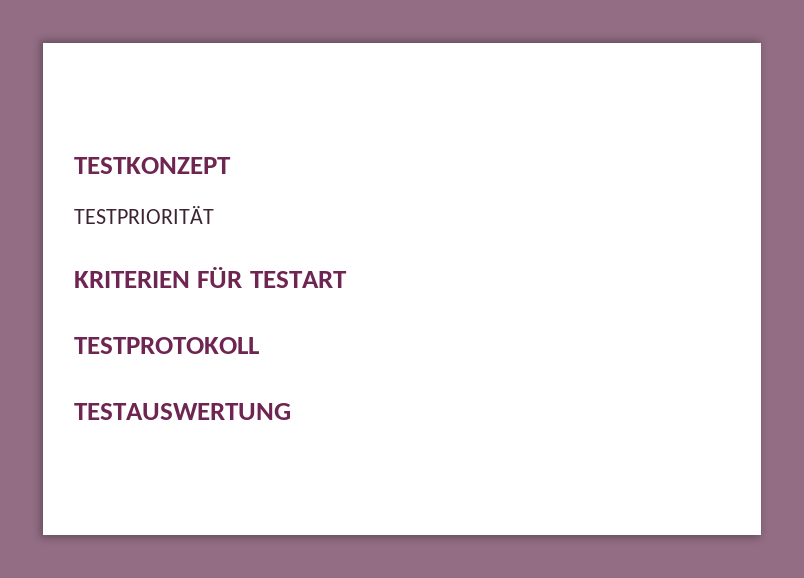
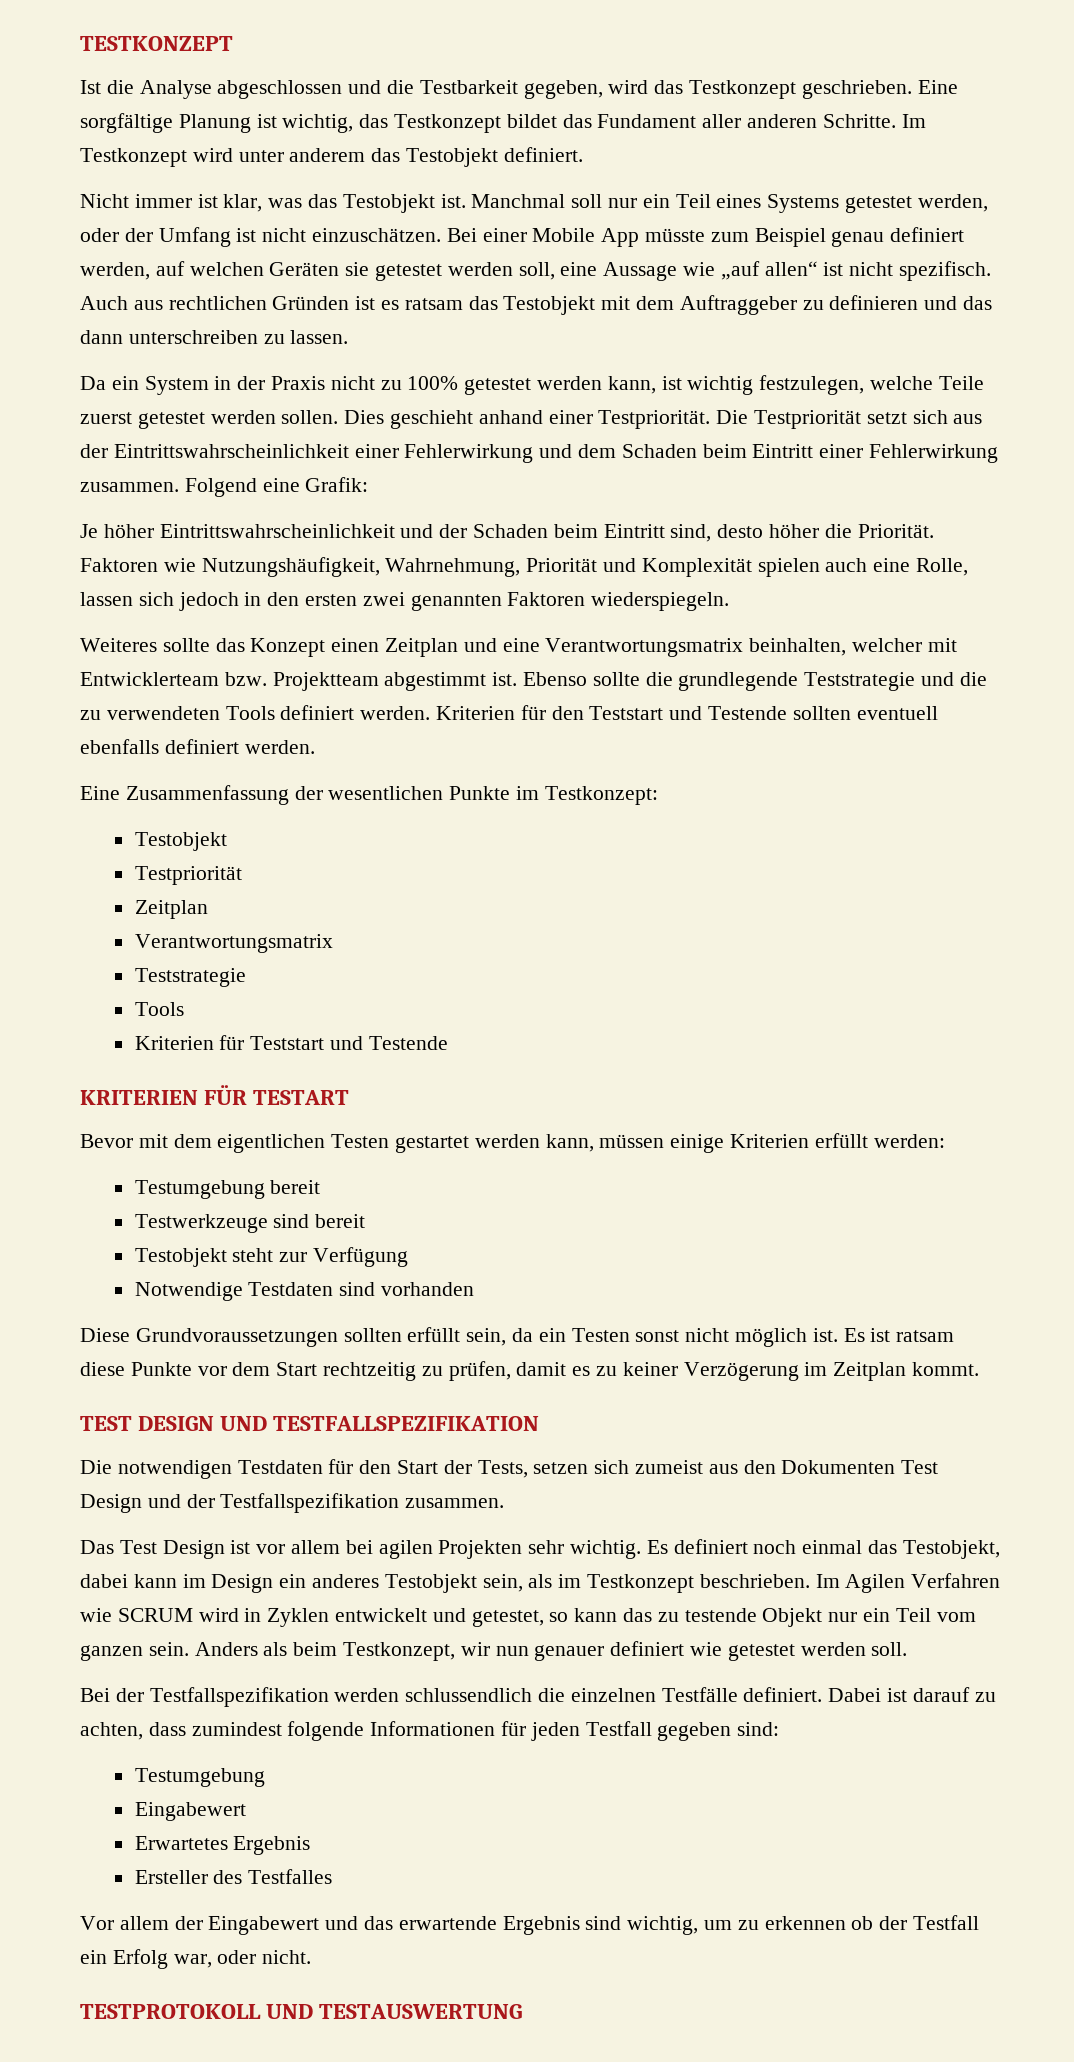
- TESTPRIORITÄT
+ Ist die Analyse abgeschlossen und die Testbarkeit gegeben, wird das Testkonzept geschrieben. Eine sorgfältige Planung ist wichtig, das Testkonzept bildet das Fundament aller anderen Schritte. Im Testkonzept wird unter anderem das Testobjekt definiert.
+ Nicht immer ist klar, was das Testobjekt ist. Manchmal soll nur ein Teil eines Systems getestet werden, oder der Umfang ist nicht einzuschätzen. Bei einer Mobile App müsste zum Beispiel genau definiert werden, auf welchen Geräten sie getestet werden soll, eine Aussage wie „auf allen“ ist nicht spezifisch. Auch aus rechtlichen Gründen ist es ratsam das Testobjekt mit dem Auftraggeber zu definieren und das dann unterschreiben zu lassen.
+ Da ein System in der Praxis nicht zu 100% getestet werden kann, ist wichtig festzulegen, welche Teile zuerst getestet werden sollen. Dies geschieht anhand einer Testpriorität. Die Testpriorität setzt sich aus der Eintrittswahrscheinlichkeit einer Fehlerwirkung und dem Schaden beim Eintritt einer Fehlerwirkung zusammen. Folgend eine Grafik:
+ Je höher Eintrittswahrscheinlichkeit und der Schaden beim Eintritt sind, desto höher die Priorität. Faktoren wie Nutzungshäufigkeit, Wahrnehmung, Priorität und Komplexität spielen auch eine Rolle, lassen sich jedoch in den ersten zwei genannten Faktoren wiederspiegeln.
+ Weiteres sollte das Konzept einen Zeitplan und eine Verantwortungsmatrix beinhalten, welcher mit Entwicklerteam bzw. Projektteam abgestimmt ist. Ebenso sollte die grundlegende Teststrategie und die zu verwendeten Tools definiert werden. Kriterien für den Teststart und Testende sollten eventuell ebenfalls definiert werden.
+ Eine Zusammenfassung der wesentlichen Punkte im Testkonzept:
+ Testobjekt
+ Testpriorität
+ Zeitplan
+ Verantwortungsmatrix
+ Teststrategie
+ Tools
+ Kriterien für Teststart und Testende
  KRITERIEN FÜR TESTART
+ Bevor mit dem eigentlichen Testen gestartet werden kann, müssen einige Kriterien erfüllt werden:
+ Testumgebung bereit
+ Testwerkzeuge sind bereit
+ Testobjekt steht zur Verfügung
+ Notwendige Testdaten sind vorhanden
+ Diese Grundvoraussetzungen sollten erfüllt sein, da ein Testen sonst nicht möglich ist. Es ist ratsam diese Punkte vor dem Start rechtzeitig zu prüfen, damit es zu keiner Verzögerung im Zeitplan kommt.
+ TEST DESIGN UND TESTFALLSPEZIFIKATION
+ Die notwendigen Testdaten für den Start der Tests, setzen sich zumeist aus den Dokumenten Test Design und der Testfallspezifikation zusammen.
+ Das Test Design ist vor allem bei agilen Projekten sehr wichtig. Es definiert noch einmal das Testobjekt, dabei kann im Design ein anderes Testobjekt sein, als im Testkonzept beschrieben. Im Agilen Verfahren wie SCRUM wird in Zyklen entwickelt und getestet, so kann das zu testende Objekt nur ein Teil vom ganzen sein. Anders als beim Testkonzept, wir nun genauer definiert wie getestet werden soll.
+ Bei der Testfallspezifikation werden schlussendlich die einzelnen Testfälle definiert. Dabei ist darauf zu achten, dass zumindest folgende Informationen für jeden Testfall gegeben sind:
+ Testumgebung
+ Eingabewert
+ Erwartetes Ergebnis
+ Ersteller des Testfalles
+ Vor allem der Eingabewert und das erwartende Ergebnis sind wichtig, um zu erkennen ob der Testfall ein Erfolg war, oder nicht.
- TESTPROTOKOLL
- TESTAUSWERTUNG
+ TESTPROTOKOLL UND TESTAUSWERTUNG

